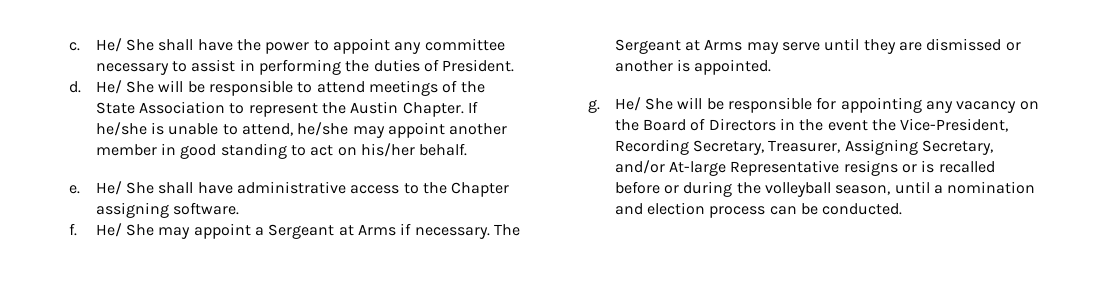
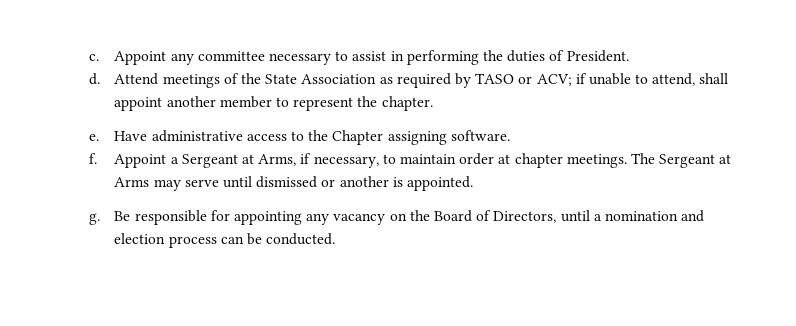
- He/ She shall have the power to appoint any committee necessary to assist in performing the duties of President.
+ Appoint any committee necessary to assist in performing the duties of President.
- He/ She will be responsible to attend meetings of the State Association to represent the Austin Chapter. If he/she is unable to attend, he/she may appoint another member in good standing to act on his/her behalf.
- e. He/ She shall have administrative access to the Chapter assigning software.
+ Attend meetings of the State Association as required by TASO or ACV; if unable to attend, shall appoint another member to represent the chapter.
+ e. Have administrative access to the Chapter assigning software.
- He/ She may appoint a Sergeant at Arms if necessary.
+ Appoint a Sergeant at Arms, if necessary, to maintain order at chapter meetings.
- The Sergeant at Arms may serve until they are dismissed or another is appointed.
+ The Sergeant at Arms may serve until dismissed or another is appointed.
- He/ She will be responsible for appointing any vacancy on the Board of Directors in the event the Vice-President, Recording Secretary, Treasurer, Assigning Secretary, and/or At-large Representative resigns or is recalled before or during the volleyball season, until a nomination and election process can be conducted.
+ Be responsible for appointing any vacancy on the Board of Directors, until a nomination and election process can be conducted.

